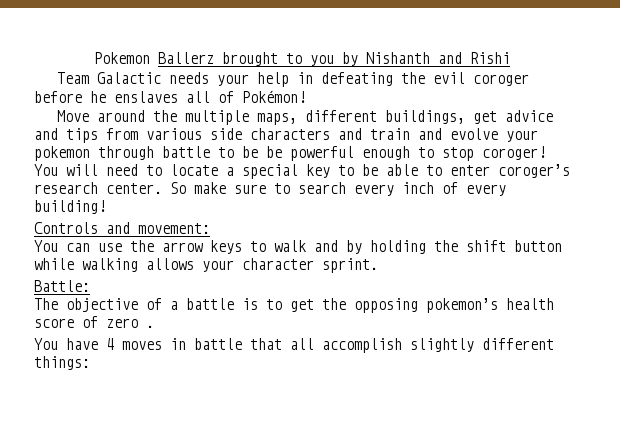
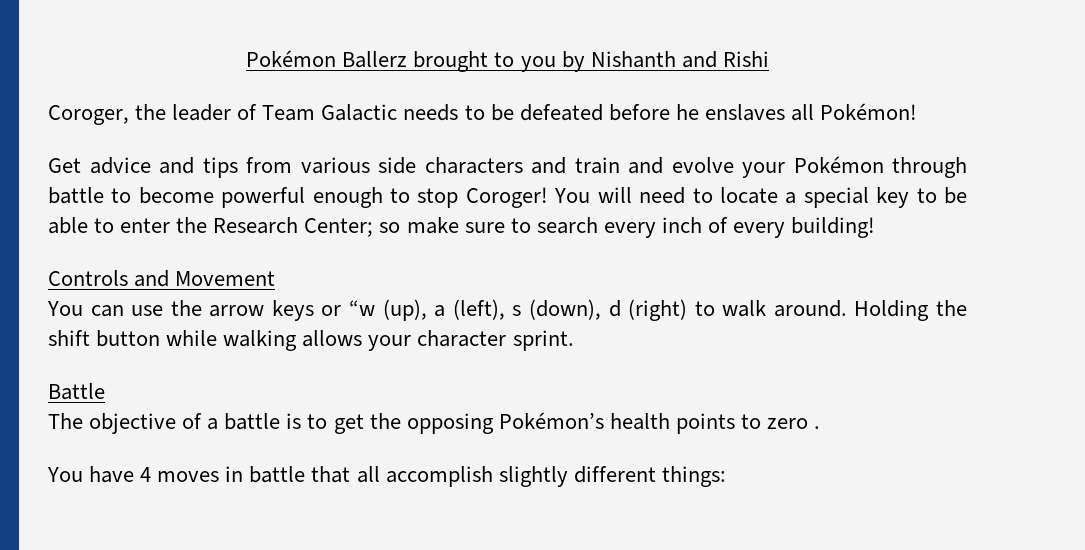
- Pokemon Ballerz brought to you by Nishanth and Rishi
+ Pokémon Ballerz brought to you by Nishanth and Rishi
- Team Galactic needs your help in defeating the evil coroger before he enslaves all of Pokémon!
+ Coroger, the leader of Team Galactic needs to be defeated before he enslaves all Pokémon!
- Move around the multiple maps, different buildings, get advice and tips from various side characters and train and evolve your pokemon through battle to be be powerful enough to stop coroger!
+ Get advice and tips from various side characters and train and evolve your Pokémon through battle to become powerful enough to stop Coroger!
- You will need to locate a special key to be able to enter coroger’s research center. So make sure to search every inch of every building!
+ You will need to locate a special key to be able to enter the Research Center; so make sure to search every inch of every building!
- Controls and movement:
+ Controls and Movement
- You can use the arrow keys to walk and by holding the shift button while walking allows your character sprint.
+ You can use the arrow keys or “w (up), a (left), s (down), d (right) to walk around. Holding the shift button while walking allows your character sprint.
- Battle:
+ Battle
- The objective of a battle is to get the opposing pokemon’s health score of zero .
+ The objective of a battle is to get the opposing Pokémon’s health points to zero .

